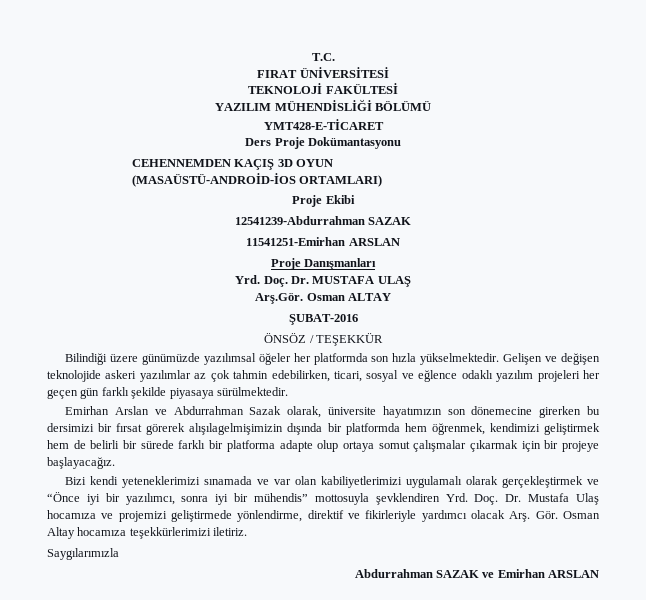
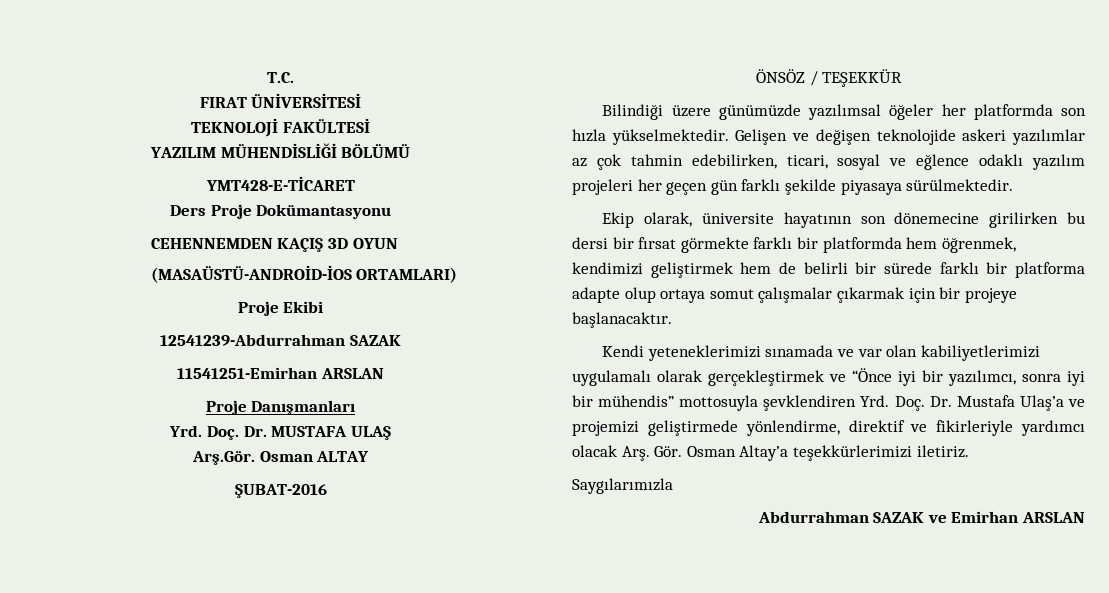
- Emirhan Arslan ve Abdurrahman Sazak olarak, üniversite hayatımızın son dönemecine girerken bu dersimizi bir fırsat görerek alışılagelmişimizin dışında bir platformda hem öğrenmek, kendimizi geliştirmek hem de belirli bir sürede farklı bir platforma adapte olup ortaya somut çalışmalar çıkarmak için bir projeye başlayacağız.
- Bizi kendi yeteneklerimizi sınamada ve var olan kabiliyetlerimizi uygulamalı olarak gerçekleştirmek ve “Önce iyi bir yazılımcı, sonra iyi bir mühendis” mottosuyla şevklendiren Yrd. Doç. Dr. Mustafa Ulaş hocamıza ve projemizi geliştirmede yönlendirme, direktif ve fikirleriyle yardımcı olacak Arş. Gör. Osman Altay hocamıza teşekkürlerimizi iletiriz.
+ Ekip olarak, üniversite hayatının son dönemecine girilirken bu dersi bir fırsat görmekte farklı bir platformda hem öğrenmek, kendimizi geliştirmek hem de belirli bir sürede farklı bir platforma adapte olup ortaya somut çalışmalar çıkarmak için bir projeye başlanacaktır.
+ Kendi yeteneklerimizi sınamada ve var olan kabiliyetlerimizi uygulamalı olarak gerçekleştirmek ve “Önce iyi bir yazılımcı, sonra iyi bir mühendis” mottosuyla şevklendiren Yrd. Doç. Dr. Mustafa Ulaş’a ve projemizi geliştirmede yönlendirme, direktif ve fikirleriyle yardımcı olacak Arş. Gör. Osman Altay’a teşekkürlerimizi iletiriz.

